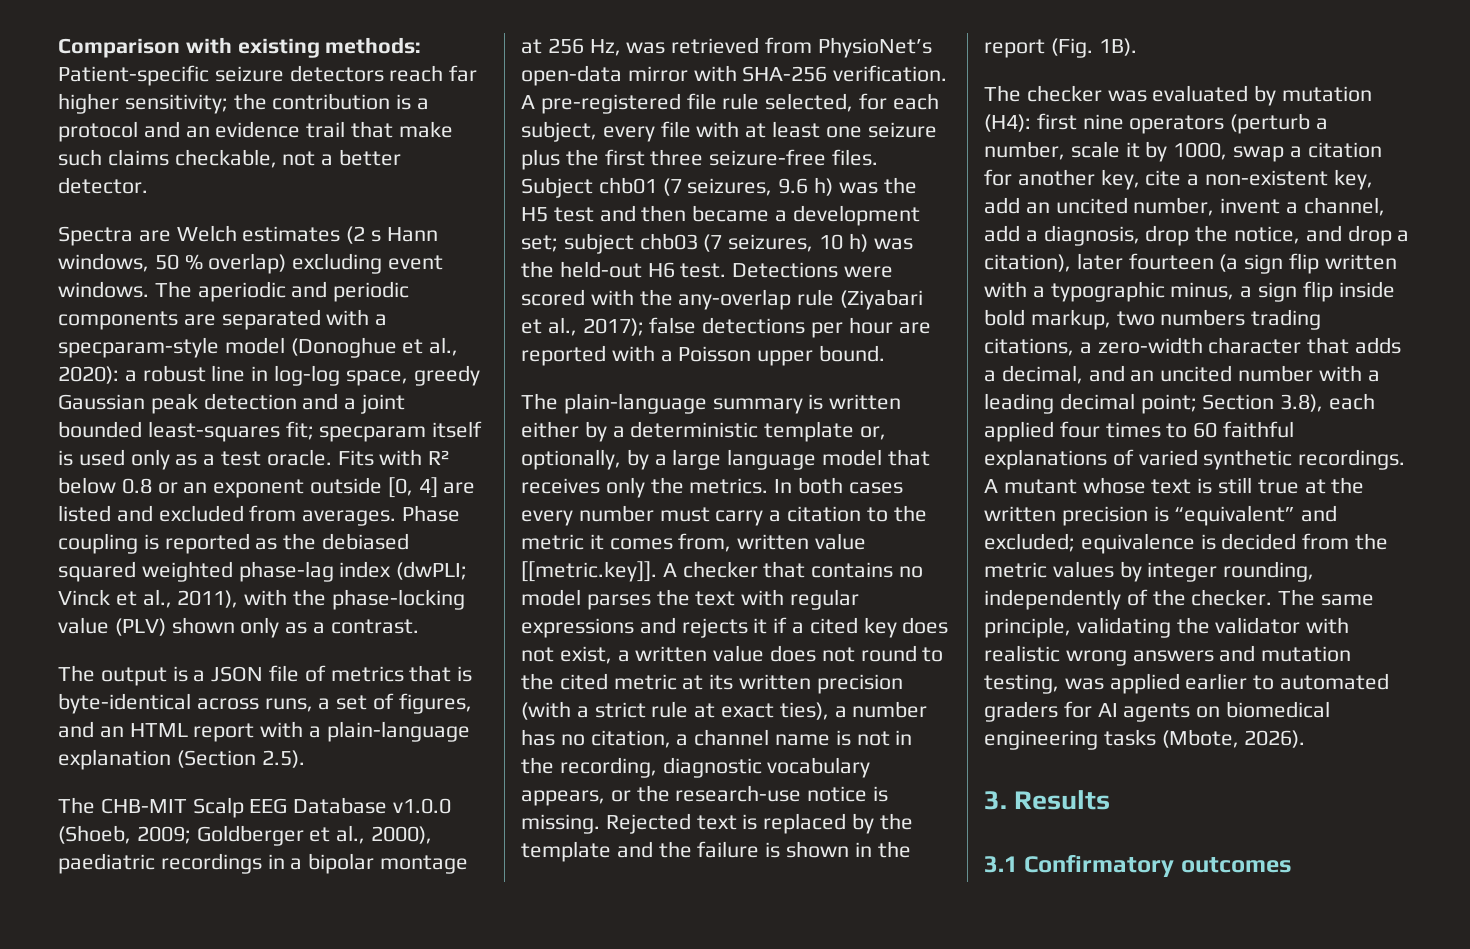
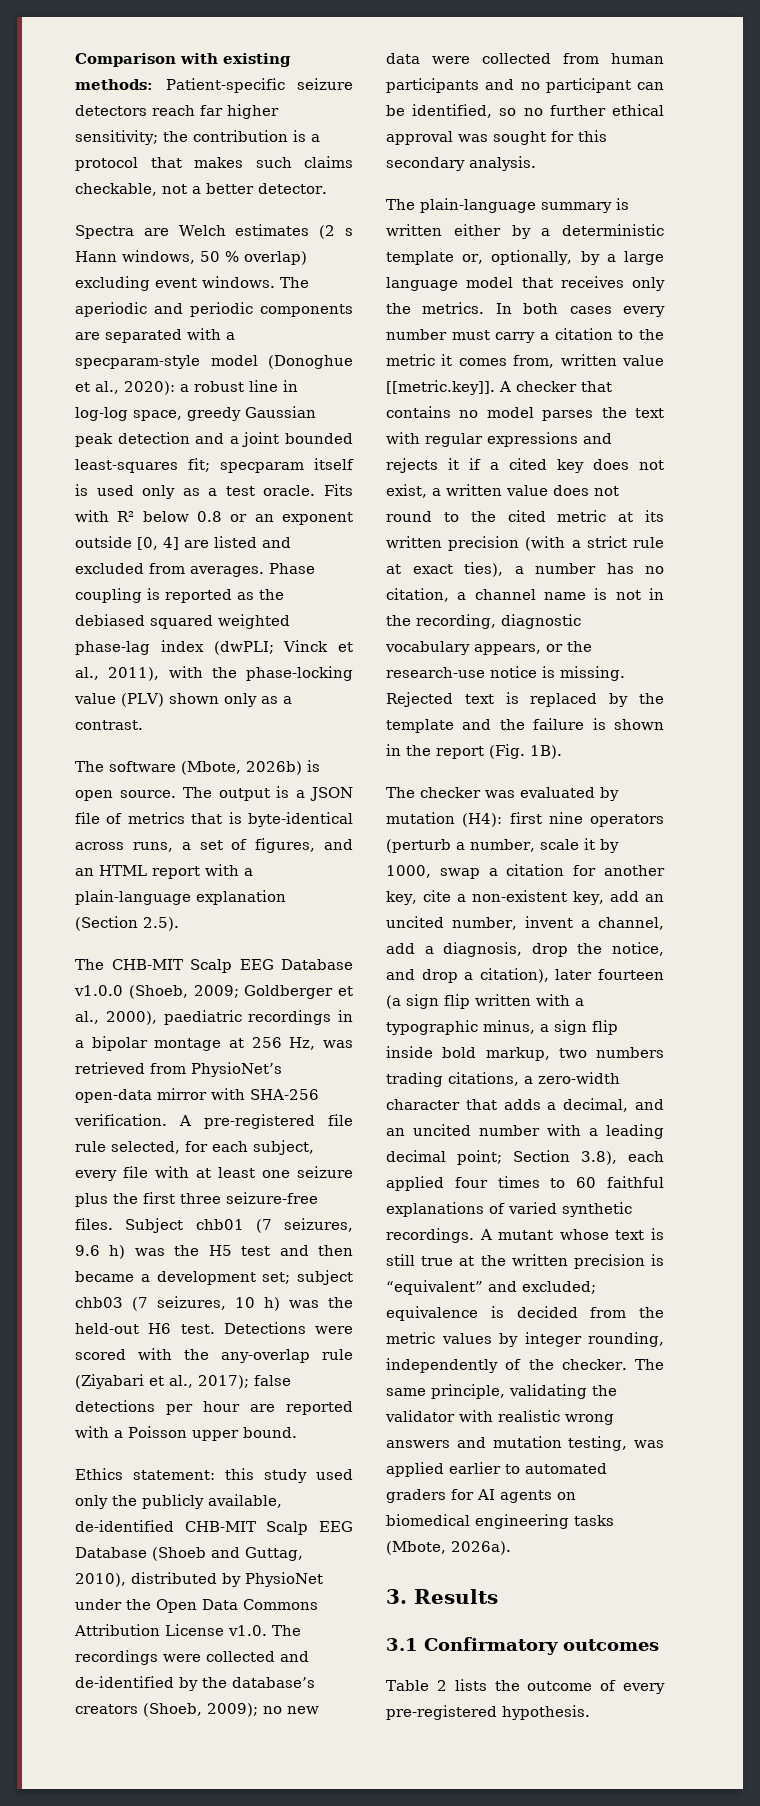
- Comparison with existing methods: Patient-specific seizure detectors reach far higher sensitivity; the contribution is a protocol and an evidence trail that make such claims checkable, not a better detector.
+ Comparison with existing methods: Patient-specific seizure detectors reach far higher sensitivity; the contribution is a protocol that makes such claims checkable, not a better detector.
- The output is a JSON file of metrics that is byte-identical across runs, a set of figures, and an HTML report with a plain-language explanation (Section 2.5).
+ The software (Mbote, 2026b) is open source. The output is a JSON file of metrics that is byte-identical across runs, a set of figures, and an HTML report with a plain-language explanation (Section 2.5).
+ Ethics statement: this study used only the publicly available, de-identified CHB-MIT Scalp EEG Database (Shoeb and Guttag, 2010), distributed by PhysioNet under the Open Data Commons Attribution License v1.0. The recordings were collected and de-identified by the database’s creators (Shoeb, 2009); no new data were collected from human participants and no participant can be identified, so no further ethical approval was sought for this secondary analysis.
- The same principle, validating the validator with realistic wrong answers and mutation testing, was applied earlier to automated graders for AI agents on biomedical engineering tasks (Mbote, 2026).
+ The same principle, validating the validator with realistic wrong answers and mutation testing, was applied earlier to automated graders for AI agents on biomedical engineering tasks (Mbote, 2026a).
+ Table 2 lists the outcome of every pre-registered hypothesis.

